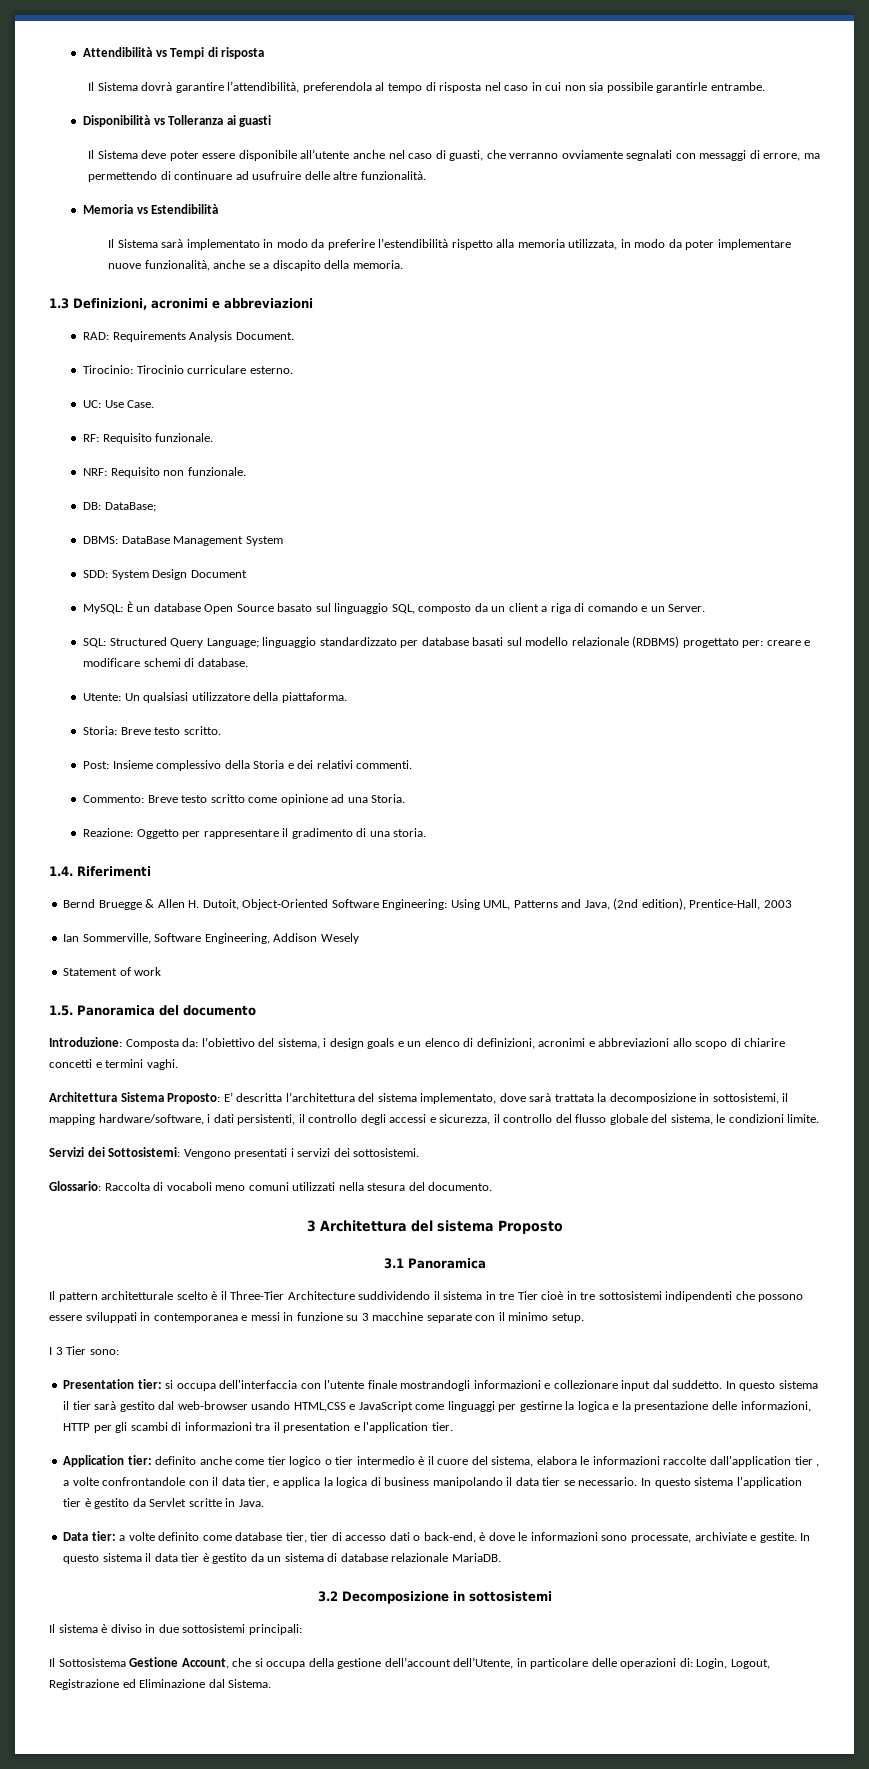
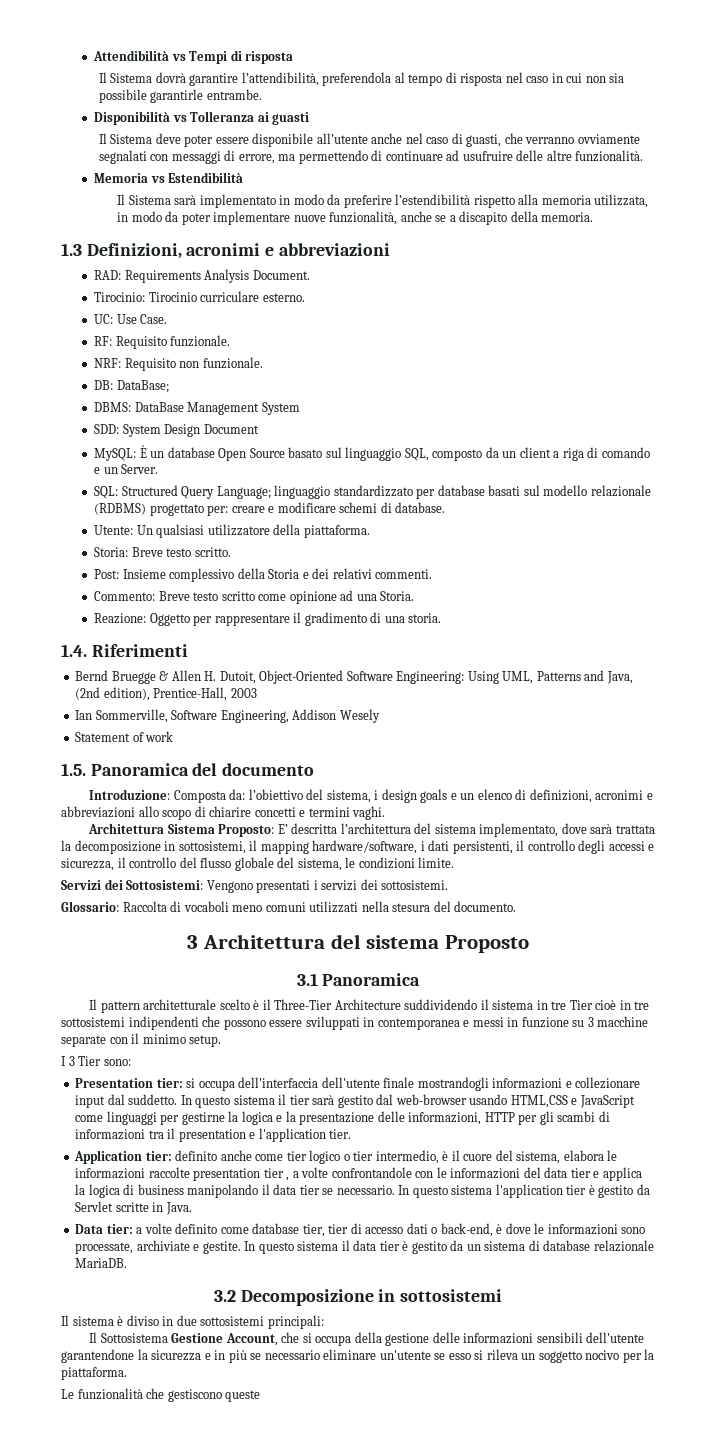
- Presentation tier: si occupa dell'interfaccia con l'utente finale mostrandogli informazioni e collezionare input dal suddetto.
+ Presentation tier: si occupa dell'interfaccia dell'utente finale mostrandogli informazioni e collezionare input dal suddetto.
- Application tier: definito anche come tier logico o tier intermedio è il cuore del sistema, elabora le informazioni raccolte dall'application tier , a volte confrontandole con il data tier, e applica la logica di business manipolando il data tier se necessario.
+ Application tier: definito anche come tier logico o tier intermedio, è il cuore del sistema, elabora le informazioni raccolte presentation tier , a volte confrontandole con le informazioni del data tier e applica la logica di business manipolando il data tier se necessario.
- Il Sottosistema Gestione Account, che si occupa della gestione dell’account dell’Utente, in particolare delle operazioni di: Login, Logout, Registrazione ed Eliminazione dal Sistema.
+ Il Sottosistema Gestione Account, che si occupa della gestione delle informazioni sensibili dell'utente garantendone la sicurezza e in più se necessario eliminare un'utente se esso si rileva un soggetto nocivo per la piattaforma.
+ Le funzionalità che gestiscono queste

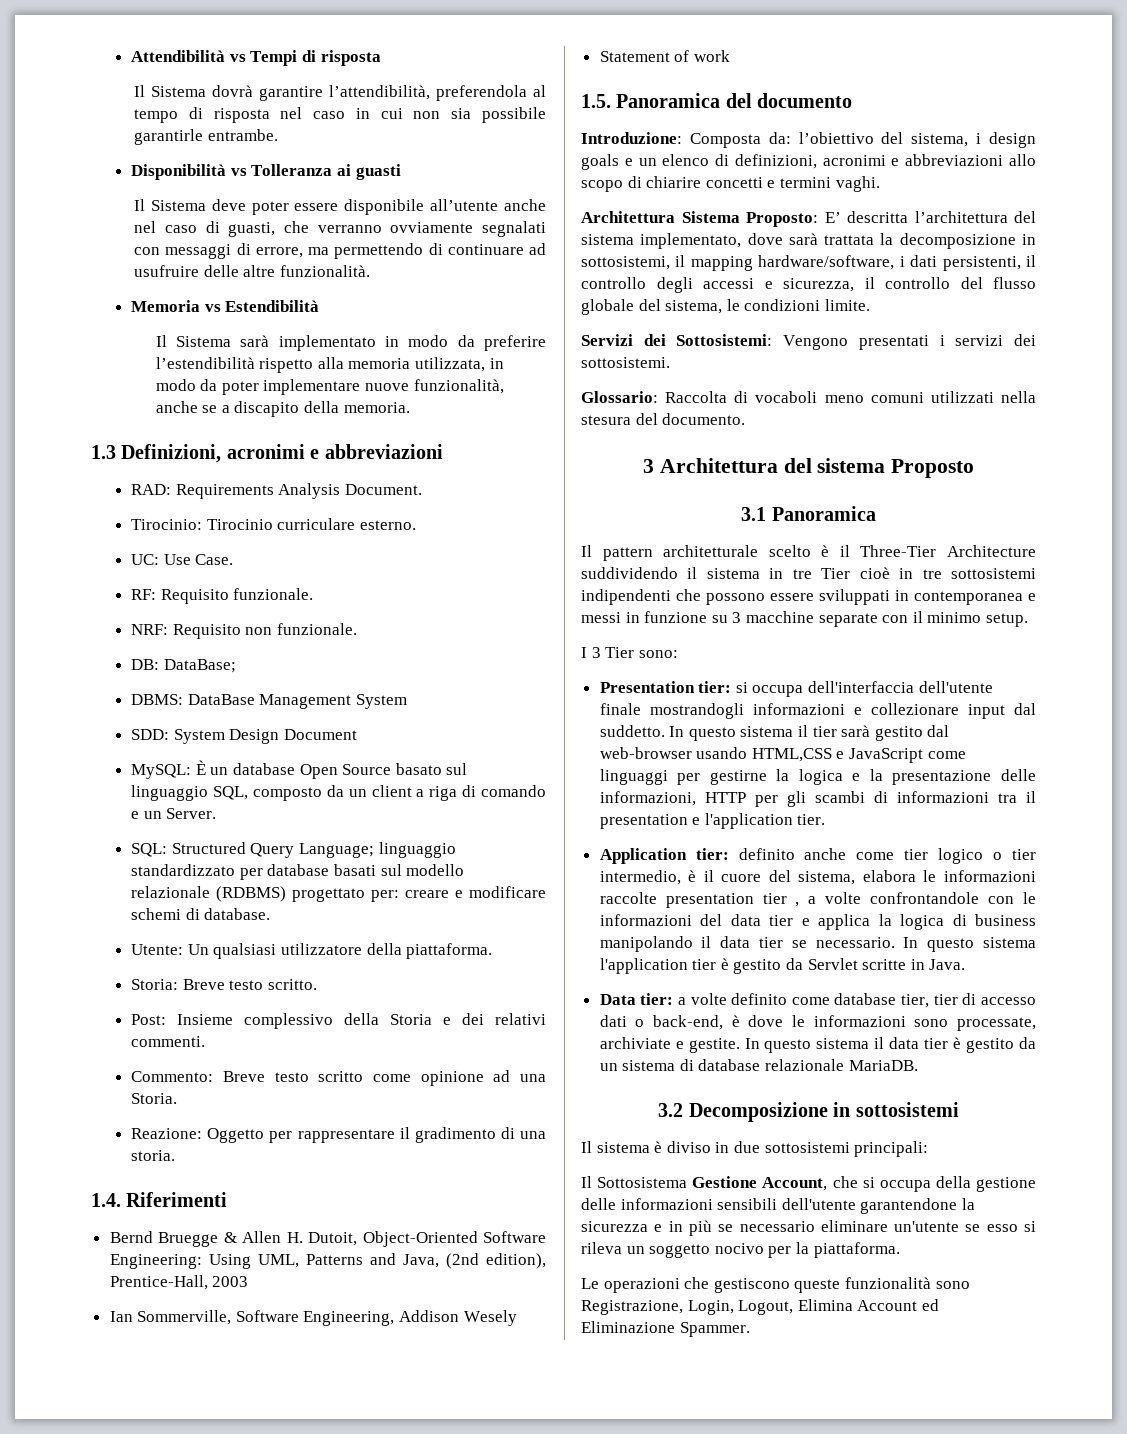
- Le funzionalità che gestiscono queste
+ Le operazioni che gestiscono queste funzionalità sono Registrazione, Login, Logout, Elimina Account ed Eliminazione Spammer.

